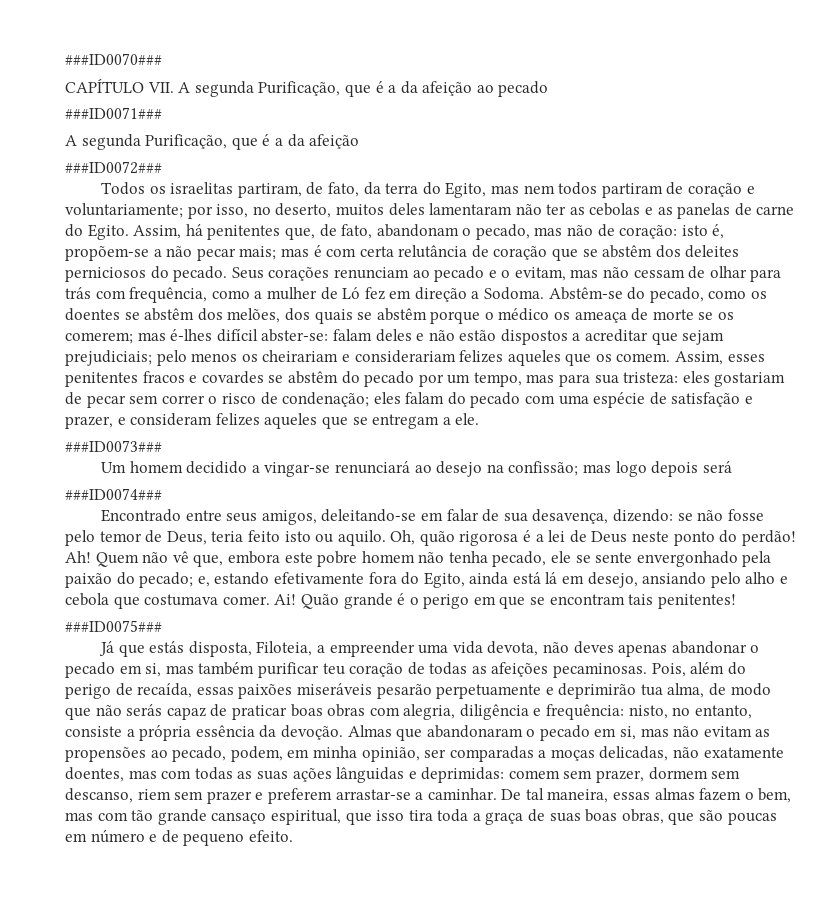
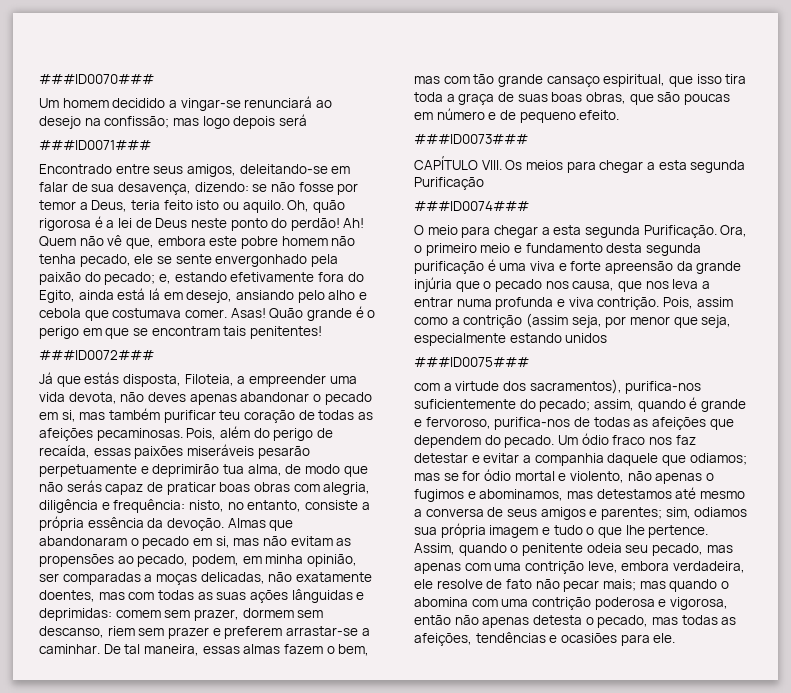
- CAPÍTULO VII. A segunda Purificação, que é a da afeição ao pecado
- ###ID0071###
- A segunda Purificação, que é a da afeição
- ###ID0072###
- Todos os israelitas partiram, de fato, da terra do Egito, mas nem todos partiram de coração e voluntariamente; por isso, no deserto, muitos deles lamentaram não ter as cebolas e as panelas de carne do Egito. Assim, há penitentes que, de fato, abandonam o pecado, mas não de coração: isto é, propõem-se a não pecar mais; mas é com certa relutância de coração que se abstêm dos deleites perniciosos do pecado. Seus corações renunciam ao pecado e o evitam, mas não cessam de olhar para trás com frequência, como a mulher de Ló fez em direção a Sodoma. Abstêm-se do pecado, como os doentes se abstêm dos melões, dos quais se abstêm porque o médico os ameaça de morte se os comerem; mas é-lhes difícil abster-se: falam deles e não estão dispostos a acreditar que sejam prejudiciais; pelo menos os cheirariam e considerariam felizes aqueles que os comem. Assim, esses penitentes fracos e covardes se abstêm do pecado por um tempo, mas para sua tristeza: eles gostariam de pecar sem correr o risco de condenação; eles falam do pecado com uma espécie de satisfação e prazer, e consideram felizes aqueles que se entregam a ele.
- ###ID0073###
- ###ID0074###
+ ###ID0071###
- Encontrado entre seus amigos, deleitando-se em falar de sua desavença, dizendo: se não fosse pelo temor de Deus, teria feito isto ou aquilo.
+ Encontrado entre seus amigos, deleitando-se em falar de sua desavença, dizendo: se não fosse por temor a Deus, teria feito isto ou aquilo.
- Ai!
+ Asas!
- ###ID0075###
+ ###ID0072###
+ ###ID0073###
+ CAPÍTULO VIII. Os meios para chegar a esta segunda Purificação
+ ###ID0074###
+ O meio para chegar a esta segunda Purificação. Ora, o primeiro meio e fundamento desta segunda purificação é uma viva e forte apreensão da grande injúria que o pecado nos causa, que nos leva a entrar numa profunda e viva contrição. Pois, assim como a contrição (assim seja, por menor que seja, especialmente estando unidos
+ ###ID0075###
+ com a virtude dos sacramentos), purifica-nos suficientemente do pecado; assim, quando é grande e fervoroso, purifica-nos de todas as afeições que dependem do pecado. Um ódio fraco nos faz detestar e evitar a companhia daquele que odiamos; mas se for ódio mortal e violento, não apenas o fugimos e abominamos, mas detestamos até mesmo a conversa de seus amigos e parentes; sim, odiamos sua própria imagem e tudo o que lhe pertence. Assim, quando o penitente odeia seu pecado, mas apenas com uma contrição leve, embora verdadeira, ele resolve de fato não pecar mais; mas quando o abomina com uma contrição poderosa e vigorosa, então não apenas detesta o pecado, mas todas as afeições, tendências e ocasiões para ele.

